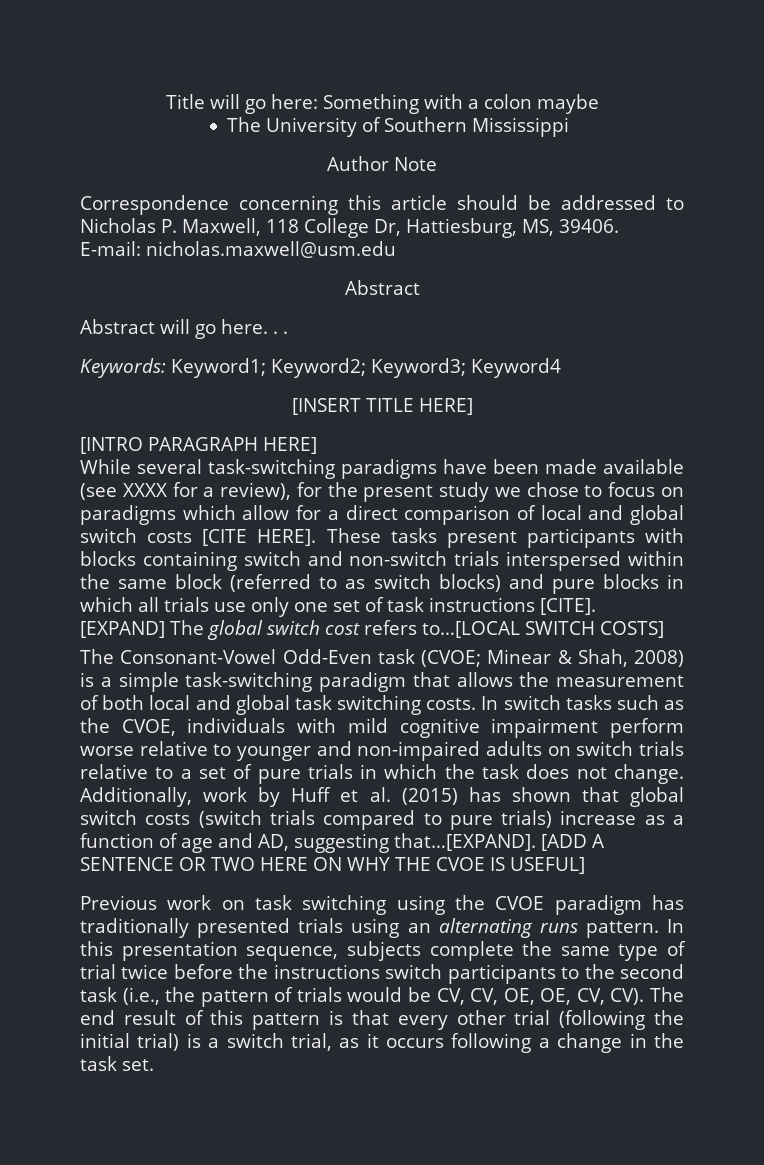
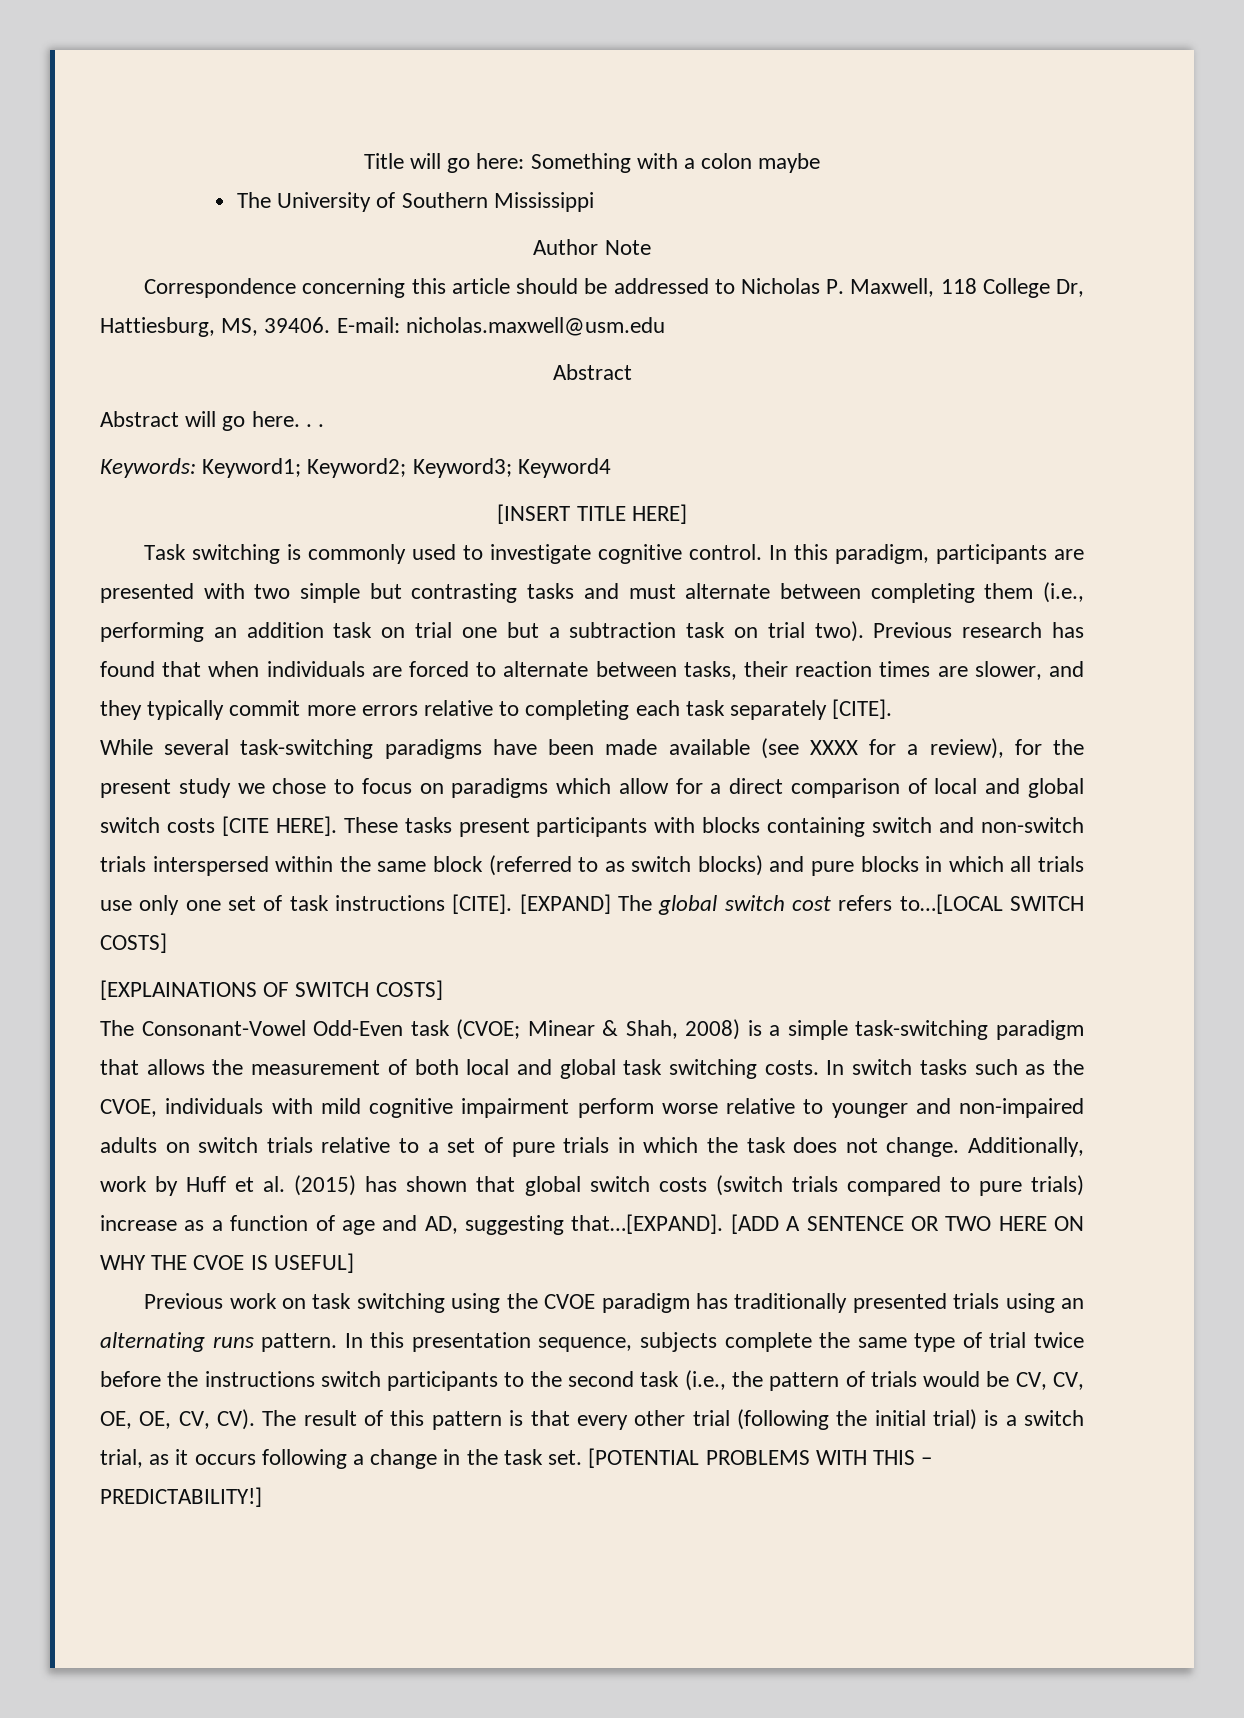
- [INTRO PARAGRAPH HERE]
+ Task switching is commonly used to investigate cognitive control. In this paradigm, participants are presented with two simple but contrasting tasks and must alternate between completing them (i.e., performing an addition task on trial one but a subtraction task on trial two). Previous research has found that when individuals are forced to alternate between tasks, their reaction times are slower, and they typically commit more errors relative to completing each task separately [CITE].
+ [EXPLAINATIONS OF SWITCH COSTS]
- In this presentation sequence, subjects complete the same type of trial twice before the instructions switch participants to the second task (i.e., the pattern of trials would be CV, CV, OE, OE, CV, CV). The end result of this pattern is that every other trial (following the initial trial) is a switch trial, as it occurs following a change in the task set.
+ In this presentation sequence, subjects complete the same type of trial twice before the instructions switch participants to the second task (i.e., the pattern of trials would be CV, CV, OE, OE, CV, CV). The result of this pattern is that every other trial (following the initial trial) is a switch trial, as it occurs following a change in the task set.
+ [POTENTIAL PROBLEMS WITH THIS – PREDICTABILITY!]

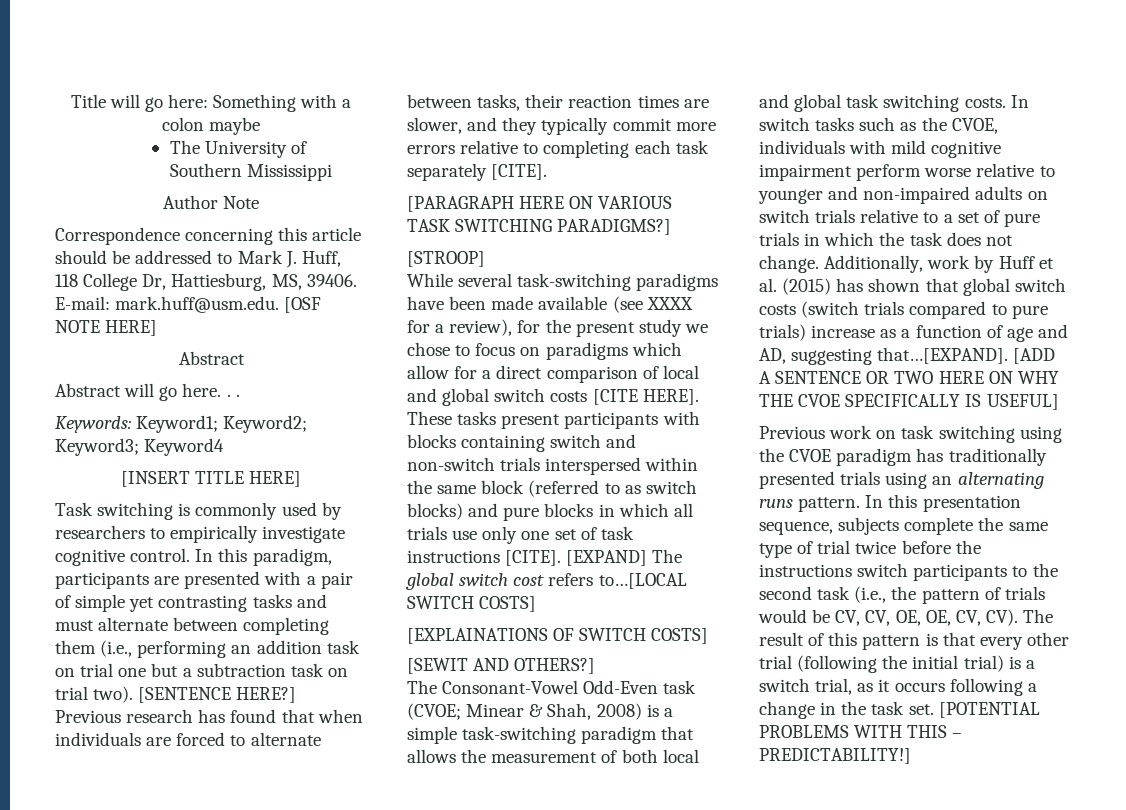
- Correspondence concerning this article should be addressed to Nicholas P. Maxwell, 118 College Dr, Hattiesburg, MS, 39406.
+ Correspondence concerning this article should be addressed to Mark J. Huff, 118 College Dr, Hattiesburg, MS, 39406.
- E-mail: nicholas.maxwell@usm.edu
+ E-mail: mark.huff@usm.edu. [OSF NOTE HERE]
- Task switching is commonly used to investigate cognitive control.
+ Task switching is commonly used by researchers to empirically investigate cognitive control.
- In this paradigm, participants are presented with two simple but contrasting tasks and must alternate between completing them (i.e., performing an addition task on trial one but a subtraction task on trial two).
+ In this paradigm, participants are presented with a pair of simple yet contrasting tasks and must alternate between completing them (i.e., performing an addition task on trial one but a subtraction task on trial two).
+ [SENTENCE HERE?]
+ [PARAGRAPH HERE ON VARIOUS TASK SWITCHING PARADIGMS?]
+ [STROOP]
+ [SEWIT AND OTHERS?]
- [ADD A SENTENCE OR TWO HERE ON WHY THE CVOE IS USEFUL]
+ [ADD A SENTENCE OR TWO HERE ON WHY THE CVOE SPECIFICALLY IS USEFUL]

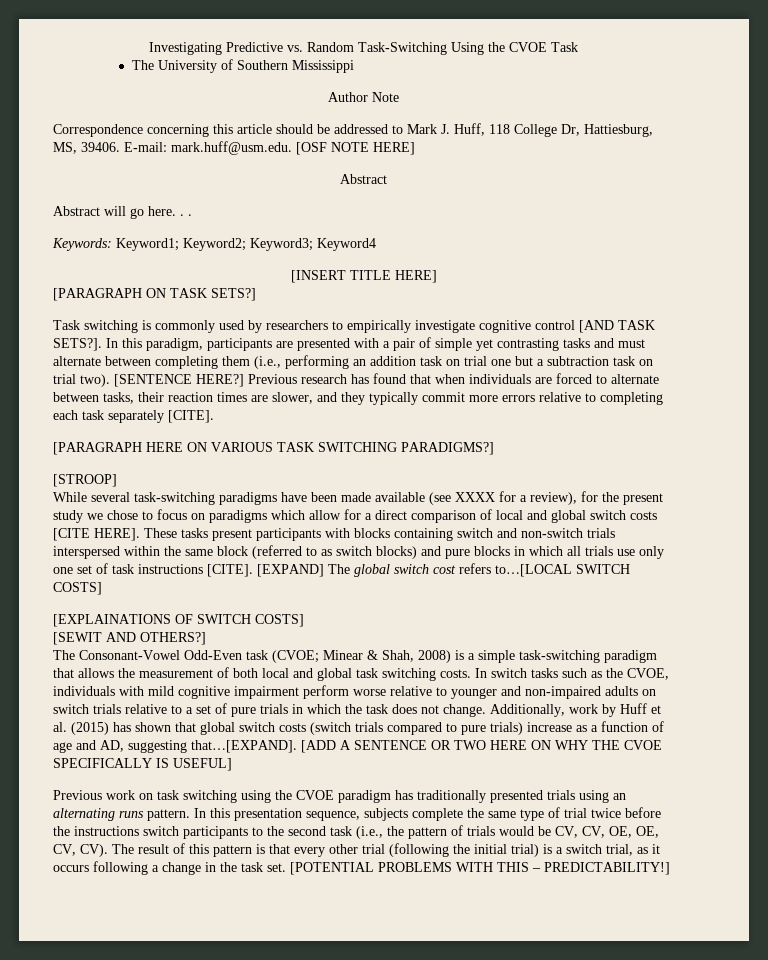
- Title will go here: Something with a colon maybe
+ Investigating Predictive vs. Random Task-Switching Using the CVOE Task
+ [PARAGRAPH ON TASK SETS?]
- Task switching is commonly used by researchers to empirically investigate cognitive control.
+ Task switching is commonly used by researchers to empirically investigate cognitive control [AND TASK SETS?].

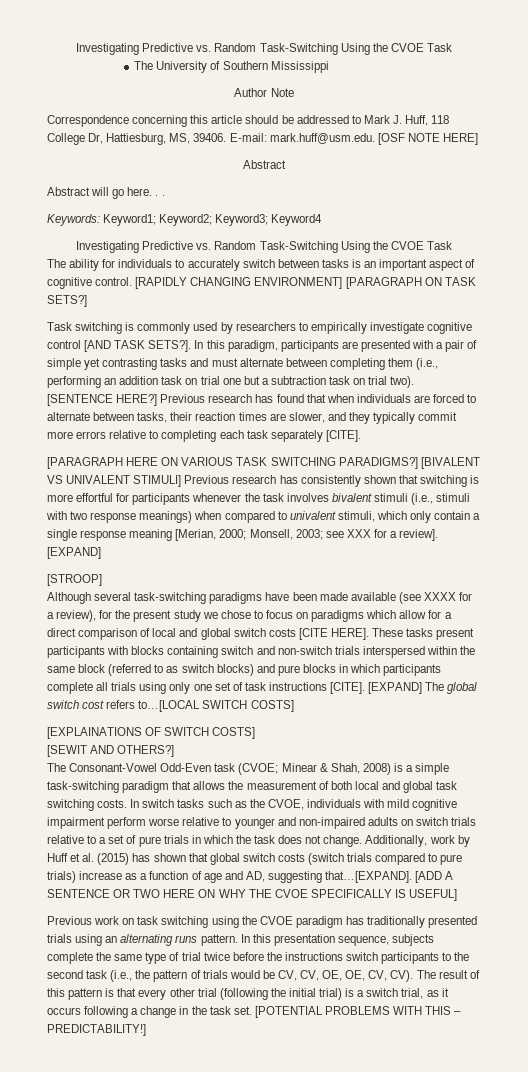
  Keywords: Keyword1; Keyword2; Keyword3; Keyword4
- [INSERT TITLE HERE]
- [PARAGRAPH ON TASK SETS?]
+ Investigating Predictive vs. Random Task-Switching Using the CVOE Task
+ The ability for individuals to accurately switch between tasks is an important aspect of cognitive control. [RAPIDLY CHANGING ENVIRONMENT] [PARAGRAPH ON TASK SETS?]
+ [BIVALENT VS UNIVALENT STIMULI] Previous research has consistently shown that switching is more effortful for participants whenever the task involves bivalent stimuli (i.e., stimuli with two response meanings) when compared to univalent stimuli, which only contain a single response meaning [Merian, 2000; Monsell, 2003; see XXX for a review]. [EXPAND]
- While several task-switching paradigms have been made available (see XXXX for a review), for the present study we chose to focus on paradigms which allow for a direct comparison of local and global switch costs [CITE HERE].
+ Although several task-switching paradigms have been made available (see XXXX for a review), for the present study we chose to focus on paradigms which allow for a direct comparison of local and global switch costs [CITE HERE].
- These tasks present participants with blocks containing switch and non-switch trials interspersed within the same block (referred to as switch blocks) and pure blocks in which all trials use only one set of task instructions [CITE].
+ These tasks present participants with blocks containing switch and non-switch trials interspersed within the same block (referred to as switch blocks) and pure blocks in which participants complete all trials using only one set of task instructions [CITE].

